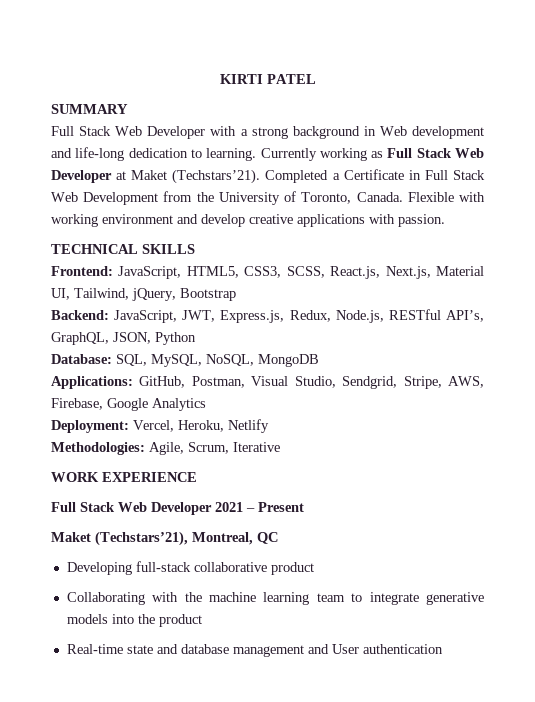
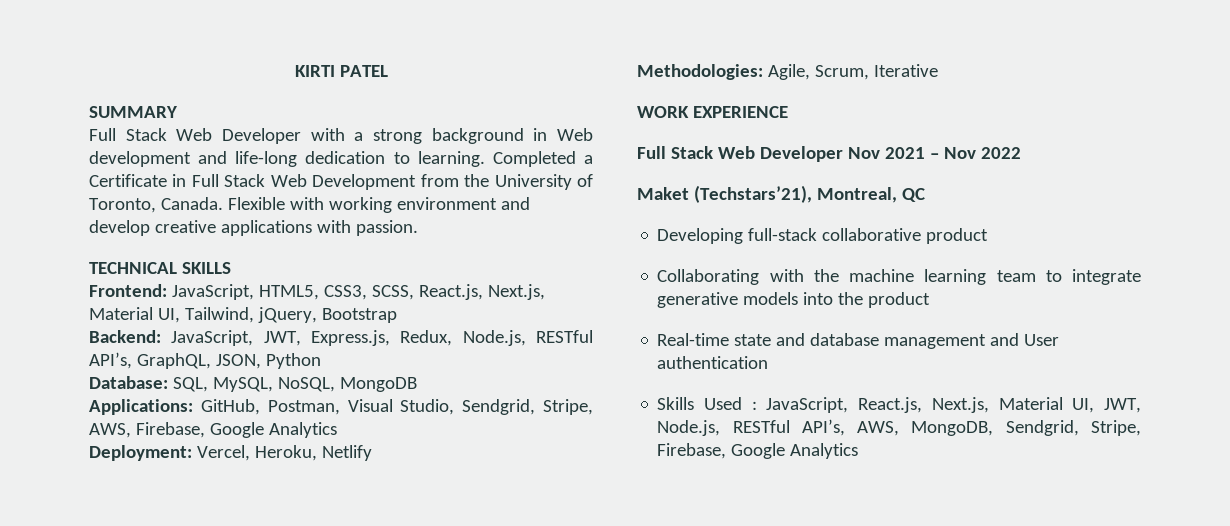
- Currently working as Full Stack Web Developer at Maket (Techstars’21).
- Full Stack Web Developer 2021 – Present
+ Full Stack Web Developer Nov 2021 – Nov 2022
+ Skills Used : JavaScript, React.js, Next.js, Material UI, JWT, Node.js, RESTful API’s, AWS, MongoDB, Sendgrid, Stripe, Firebase, Google Analytics

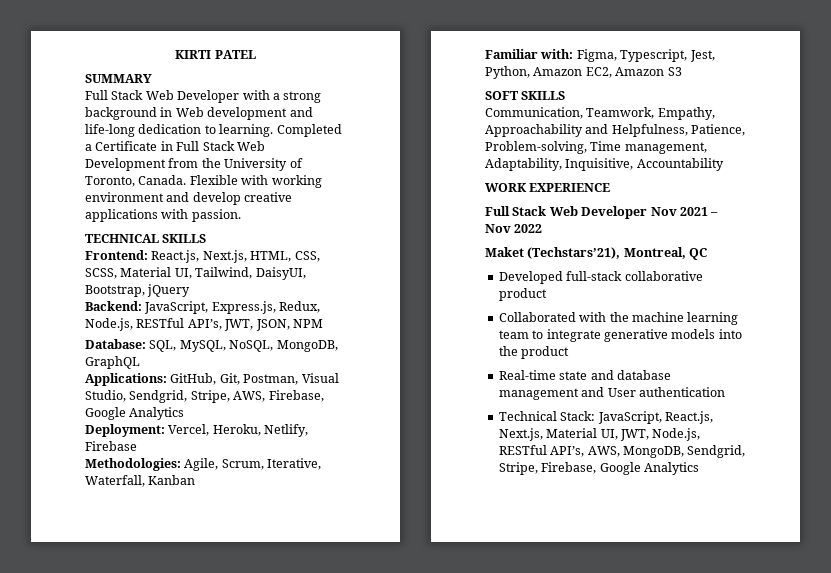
- Frontend: JavaScript, HTML5, CSS3, SCSS, React.js, Next.js, Material UI, Tailwind, jQuery, Bootstrap
+ Frontend: React.js, Next.js, HTML, CSS, SCSS, Material UI, Tailwind, DaisyUI, Bootstrap, jQuery
- Backend: JavaScript, JWT, Express.js, Redux, Node.js, RESTful API’s, GraphQL, JSON, Python
+ Backend: JavaScript, Express.js, Redux, Node.js, RESTful API’s, JWT, JSON, NPM
- Database: SQL, MySQL, NoSQL, MongoDB
+ Database: SQL, MySQL, NoSQL, MongoDB, GraphQL
- Applications: GitHub, Postman, Visual Studio, Sendgrid, Stripe, AWS, Firebase, Google Analytics
+ Applications: GitHub, Git, Postman, Visual Studio, Sendgrid, Stripe, AWS, Firebase, Google Analytics
- Deployment: Vercel, Heroku, Netlify
+ Deployment: Vercel, Heroku, Netlify, Firebase
- Methodologies: Agile, Scrum, Iterative
+ Methodologies: Agile, Scrum, Iterative, Waterfall, Kanban
+ Familiar with: Figma, Typescript, Jest, Python, Amazon EC2, Amazon S3
+ SOFT SKILLS
+ Communication, Teamwork, Empathy, Approachability and Helpfulness, Patience, Problem-solving, Time management, Adaptability, Inquisitive, Accountability
- Developing full-stack collaborative product
+ Developed full-stack collaborative product
- Collaborating with the machine learning team to integrate generative models into the product
+ Collaborated with the machine learning team to integrate generative models into the product
- Skills Used : JavaScript, React.js, Next.js, Material UI, JWT, Node.js, RESTful API’s, AWS, MongoDB, Sendgrid, Stripe, Firebase, Google Analytics
+ Technical Stack: JavaScript, React.js, Next.js, Material UI, JWT, Node.js, RESTful API’s, AWS, MongoDB, Sendgrid, Stripe, Firebase, Google Analytics

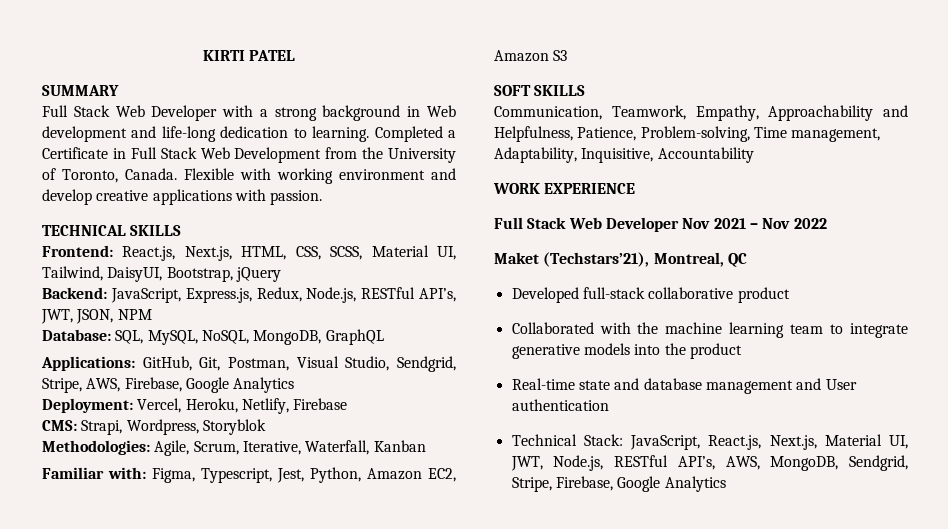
+ CMS: Strapi, Wordpress, Storyblok

